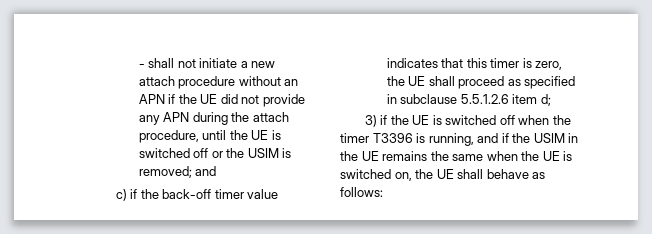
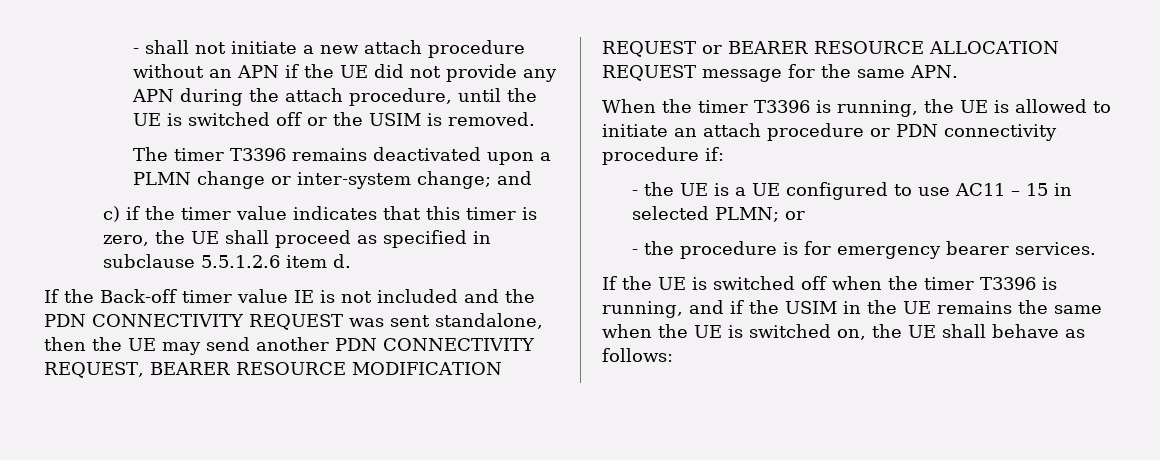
- - shall not initiate a new attach procedure without an APN if the UE did not provide any APN during the attach procedure, until the UE is switched off or the USIM is removed; and
+ - shall not initiate a new attach procedure without an APN if the UE did not provide any APN during the attach procedure, until the UE is switched off or the USIM is removed.
+ The timer T3396 remains deactivated upon a PLMN change or inter-system change; and
- c) if the back-off timer value indicates that this timer is zero, the UE shall proceed as specified in subclause 5.5.1.2.6 item d;
- 3) if the UE is switched off when the timer T3396 is running, and if the USIM in the UE remains the same when the UE is switched on, the UE shall behave as follows:
+ c) if the timer value indicates that this timer is zero, the UE shall proceed as specified in subclause 5.5.1.2.6 item d.
+ If the Back-off timer value IE is not included and the PDN CONNECTIVITY REQUEST was sent standalone, then the UE may send another PDN CONNECTIVITY REQUEST, BEARER RESOURCE MODIFICATION REQUEST or BEARER RESOURCE ALLOCATION REQUEST message for the same APN.
+ When the timer T3396 is running, the UE is allowed to initiate an attach procedure or PDN connectivity procedure if:
+ - the UE is a UE configured to use AC11 – 15 in selected PLMN; or
+ - the procedure is for emergency bearer services.
+ If the UE is switched off when the timer T3396 is running, and if the USIM in the UE remains the same when the UE is switched on, the UE shall behave as follows:

